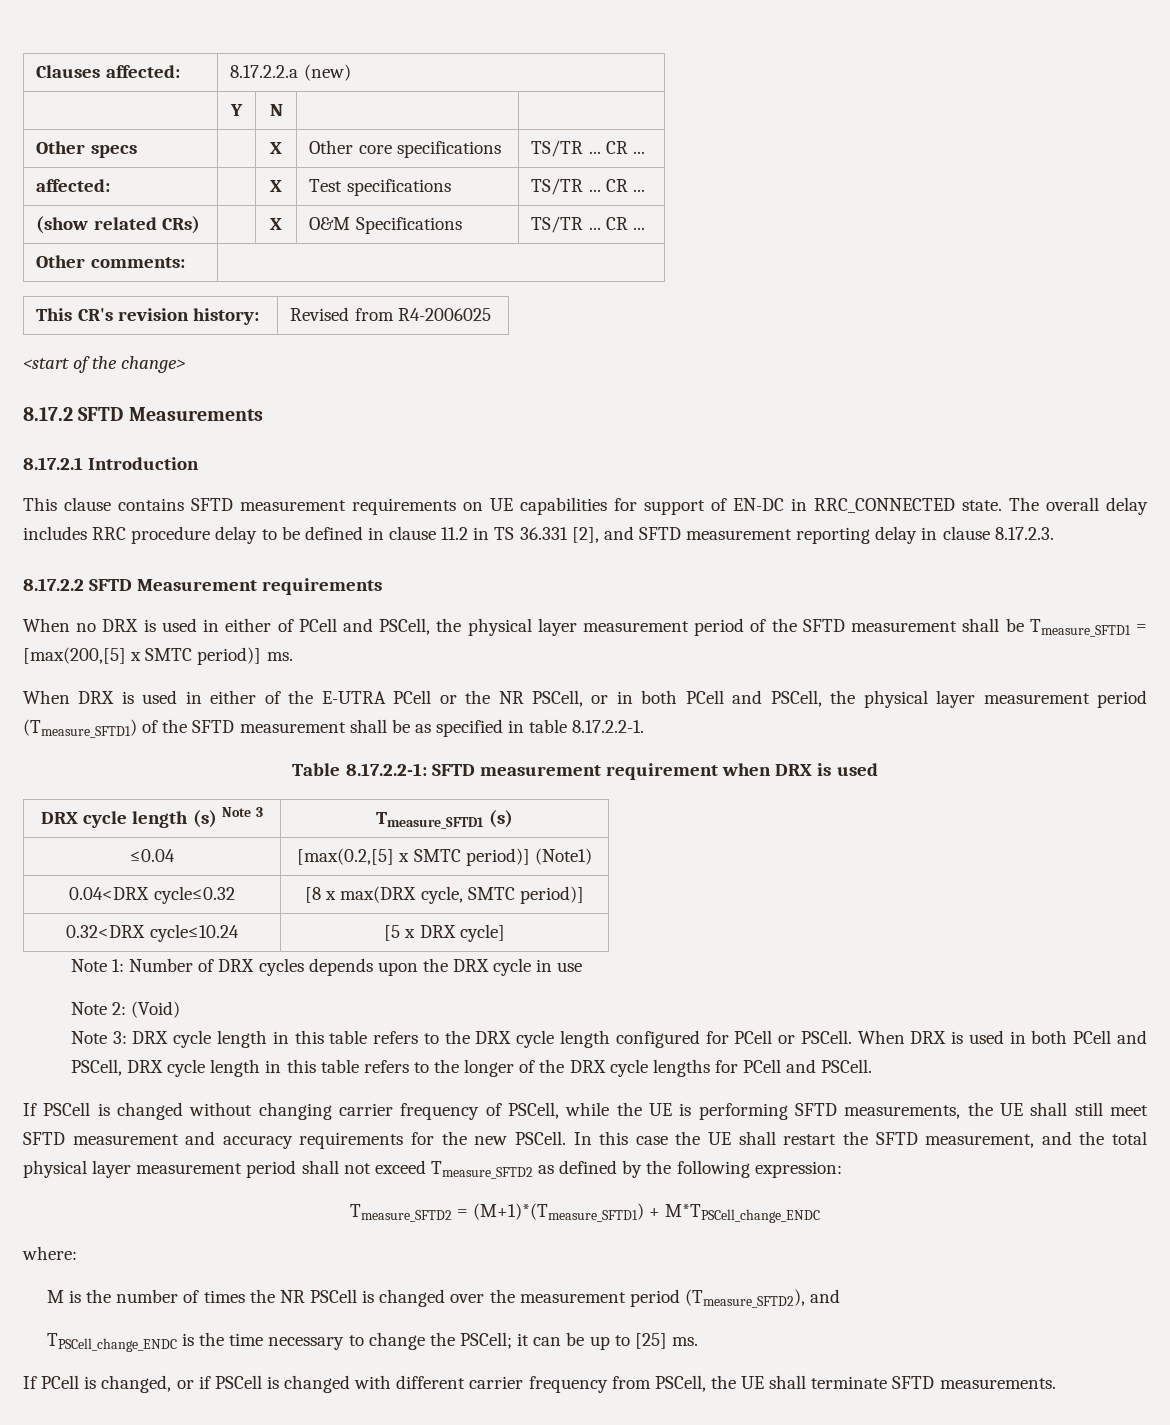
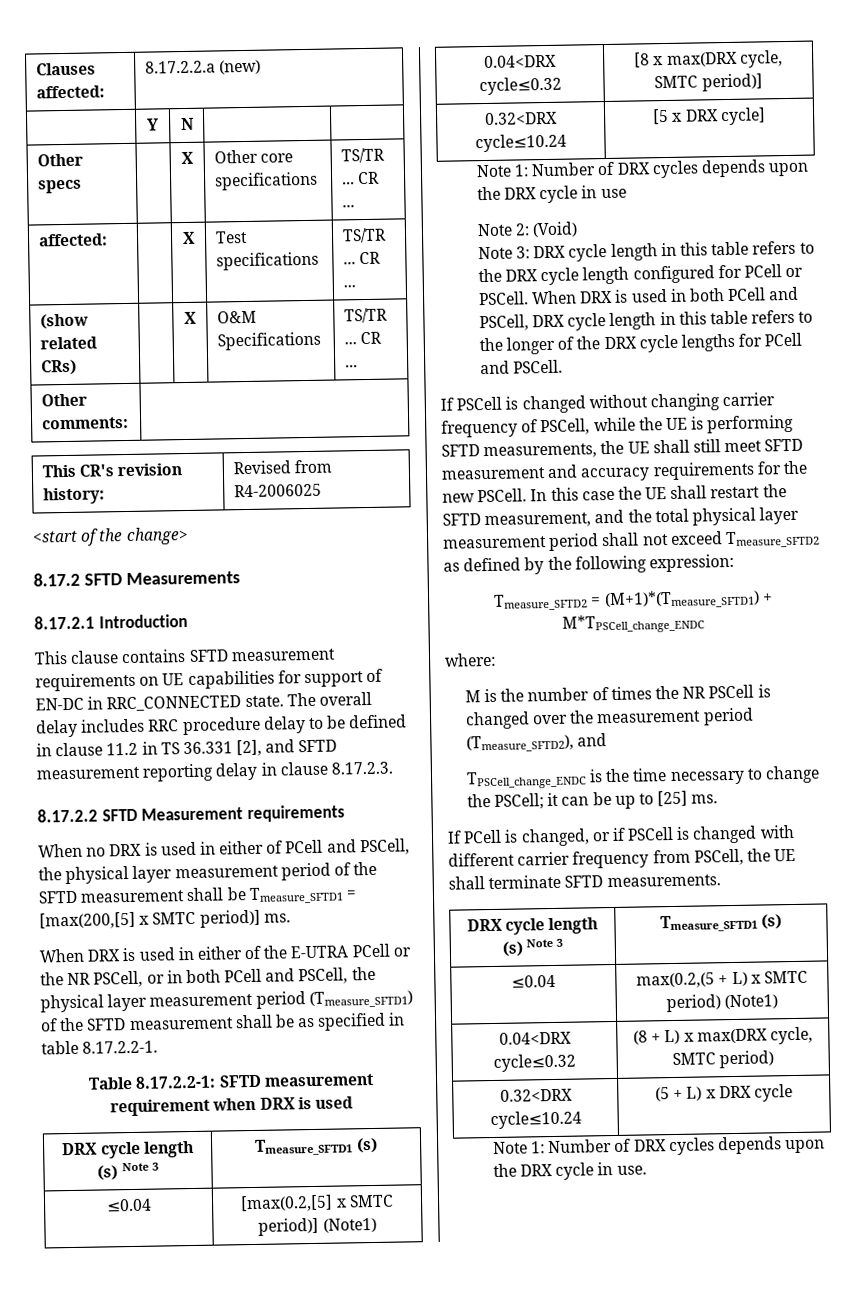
  If PCell is changed, or if PSCell is changed with different carrier frequency from PSCell, the UE shall terminate SFTD measurements.
+ DRX cycle length (s) Note 3 | Tmeasure_SFTD1 (s)
+ ≤0.04 | max(0.2,(5 + L) x SMTC period) (Note1)
+ 0.04<DRX cycle≤0.32 | (8 + L) x max(DRX cycle, SMTC period)
+ 0.32<DRX cycle≤10.24 | (5 + L) x DRX cycle
+ Note 1: Number of DRX cycles depends upon the DRX cycle in use.

